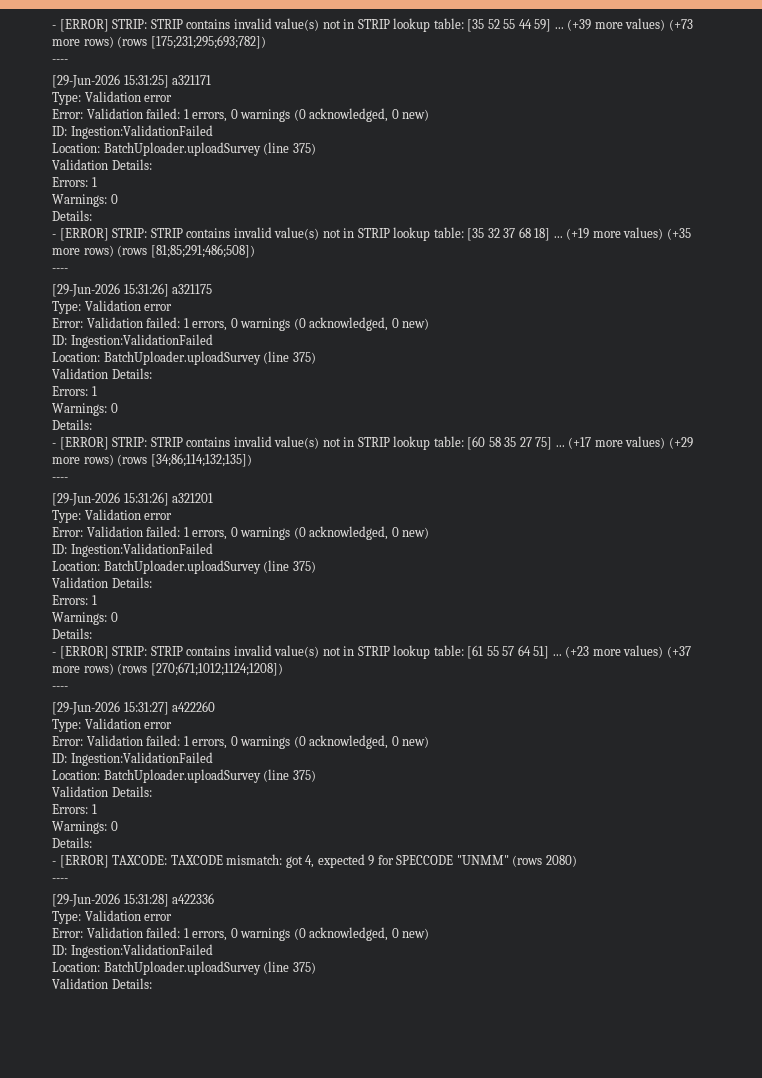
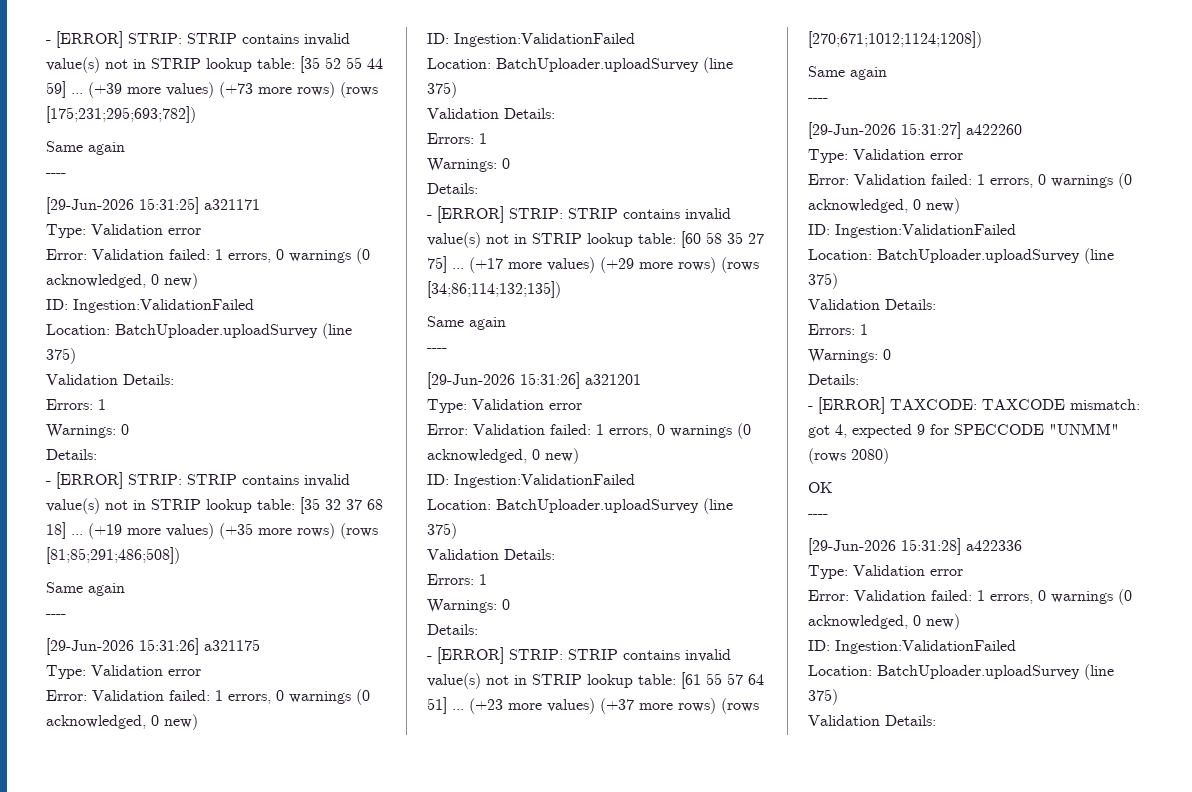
  (+39 more values) (+73 more rows) (rows [175;231;295;693;782])
+ Same again
  (+19 more values) (+35 more rows) (rows [81;85;291;486;508])
+ Same again
  (+17 more values) (+29 more rows) (rows [34;86;114;132;135])
+ Same again
  (+23 more values) (+37 more rows) (rows [270;671;1012;1124;1208])
+ Same again
+ OK

